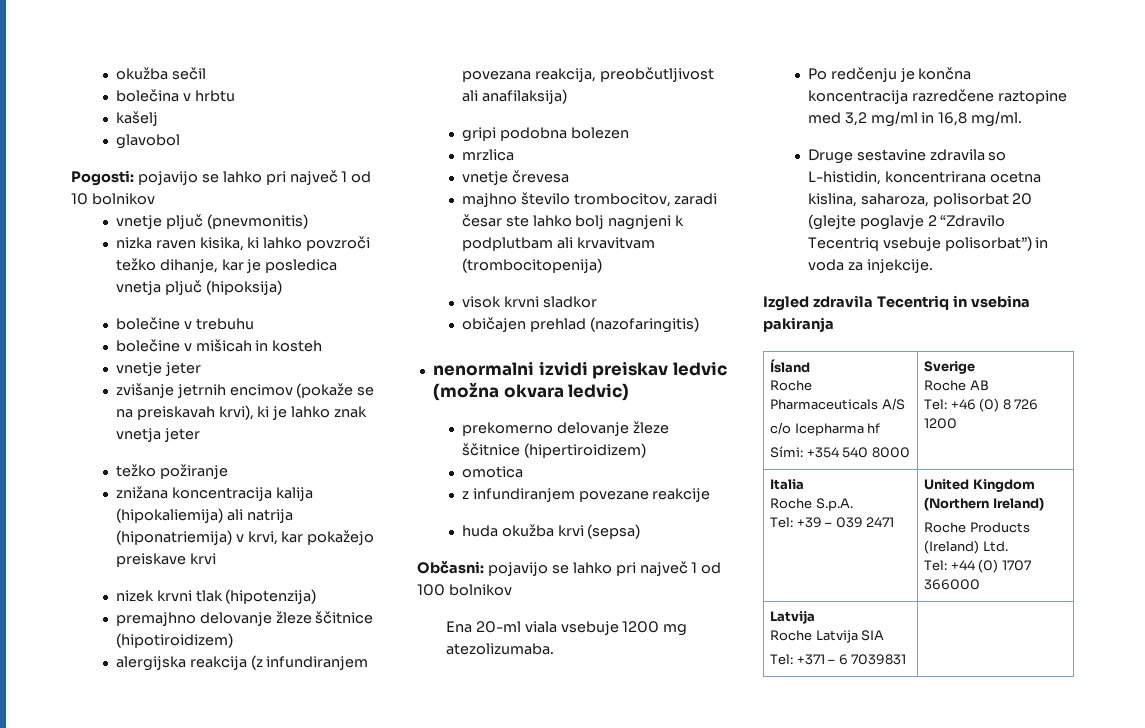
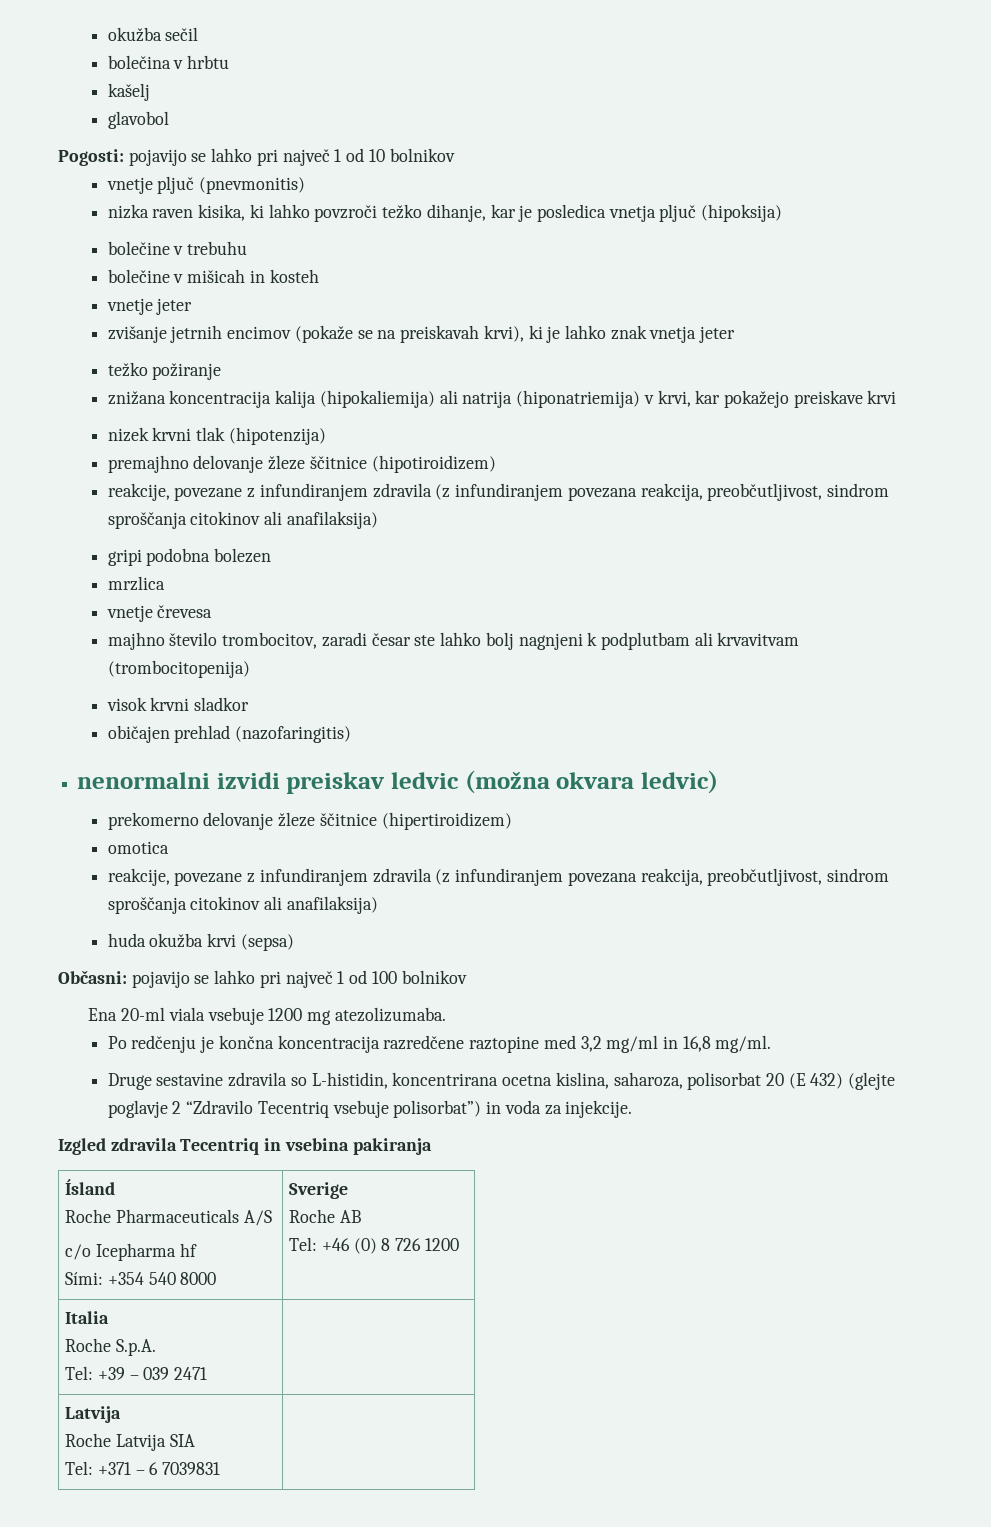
  premajhno delovanje žleze ščitnice (hipotiroidizem)
- alergijska reakcija (z infundiranjem povezana reakcija, preobčutljivost ali anafilaksija)
+ reakcije, povezane z infundiranjem zdravila (z infundiranjem povezana reakcija, preobčutljivost, sindrom sproščanja citokinov ali anafilaksija)
  omotica
- z infundiranjem povezane reakcije
+ reakcije, povezane z infundiranjem zdravila (z infundiranjem povezana reakcija, preobčutljivost, sindrom sproščanja citokinov ali anafilaksija)
- Druge sestavine zdravila so L-histidin, koncentrirana ocetna kislina, saharoza, polisorbat 20 (glejte poglavje 2 “Zdravilo Tecentriq vsebuje polisorbat”) in voda za injekcije.
+ Druge sestavine zdravila so L-histidin, koncentrirana ocetna kislina, saharoza, polisorbat 20 (E 432) (glejte poglavje 2 “Zdravilo Tecentriq vsebuje polisorbat”) in voda za injekcije.
  Italia
  Roche S.p.A.
- Tel: +39 – 039 2471 | United Kingdom (Northern Ireland)
- Roche Products (Ireland) Ltd.
- Tel: +44 (0) 1707 366000
+ Tel: +39 – 039 2471 |

